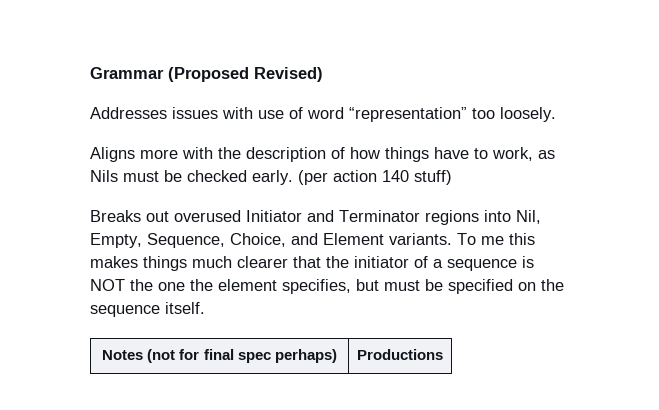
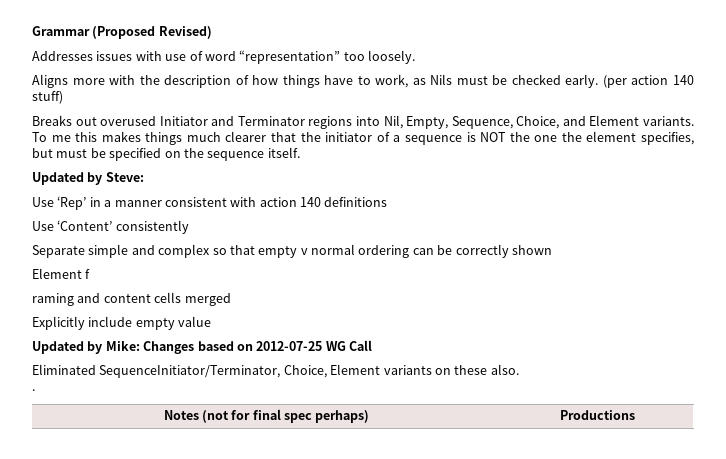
+ Updated by Steve:
+ Use ‘Rep’ in a manner consistent with action 140 definitions
+ Use ‘Content’ consistently
+ Separate simple and complex so that empty v normal ordering can be correctly shown
+ Element f
+ raming and content cells merged
+ Explicitly include empty value
+ Updated by Mike: Changes based on 2012-07-25 WG Call
+ Eliminated SequenceInitiator/Terminator, Choice, Element variants on these also.
+ .

